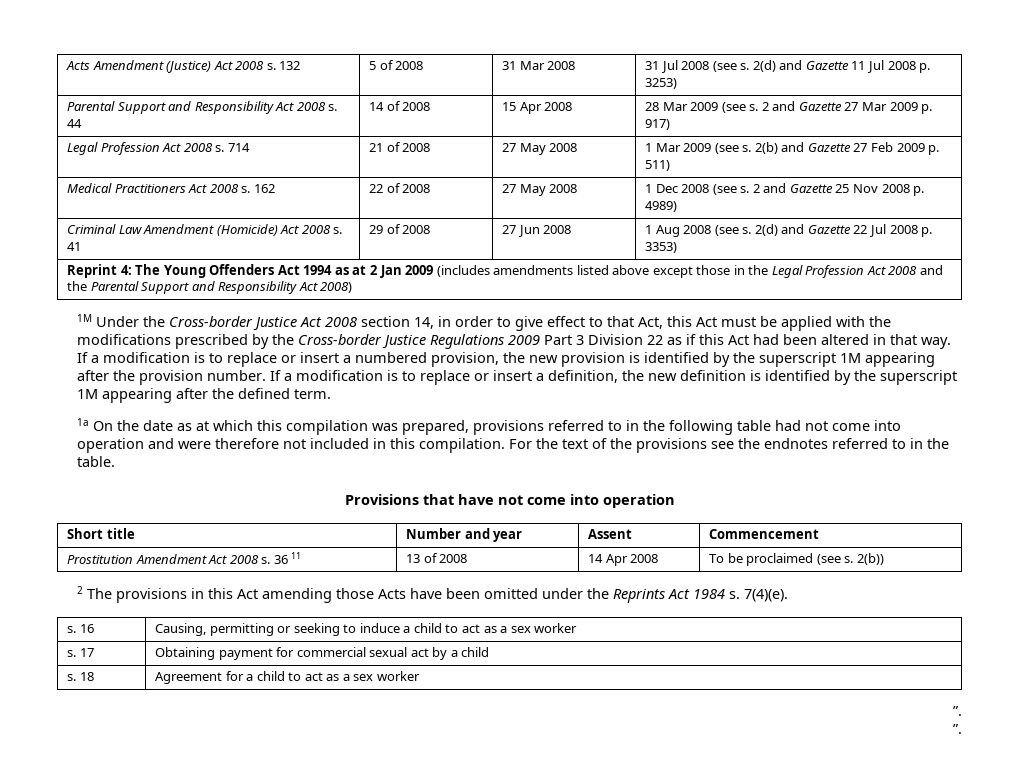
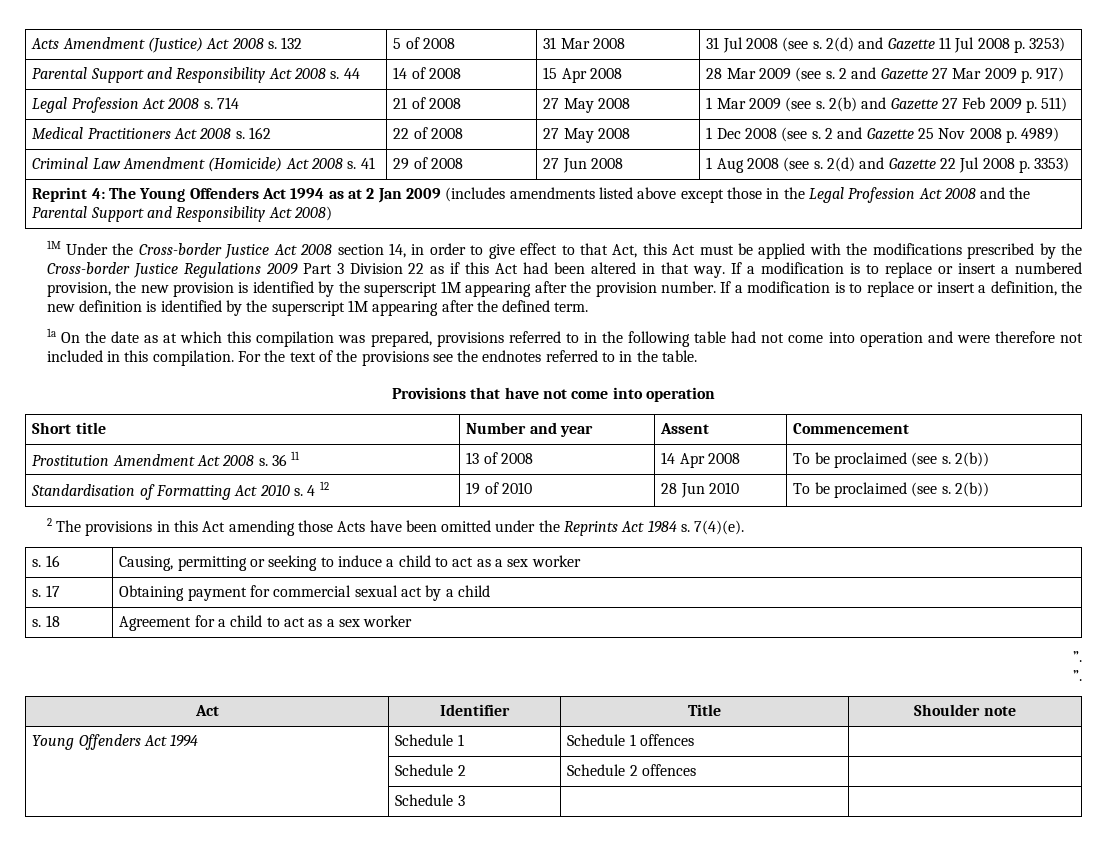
+ Standardisation of Formatting Act 2010 s. 4 12 | 19 of 2010 | 28 Jun 2010 | To be proclaimed (see s. 2(b))
+ Act | Identifier | Title | Shoulder note
+ Young Offenders Act 1994 | Schedule 1 | Schedule 1 offences |
+ | Schedule 2 | Schedule 2 offences |
+ | Schedule 3 | |

